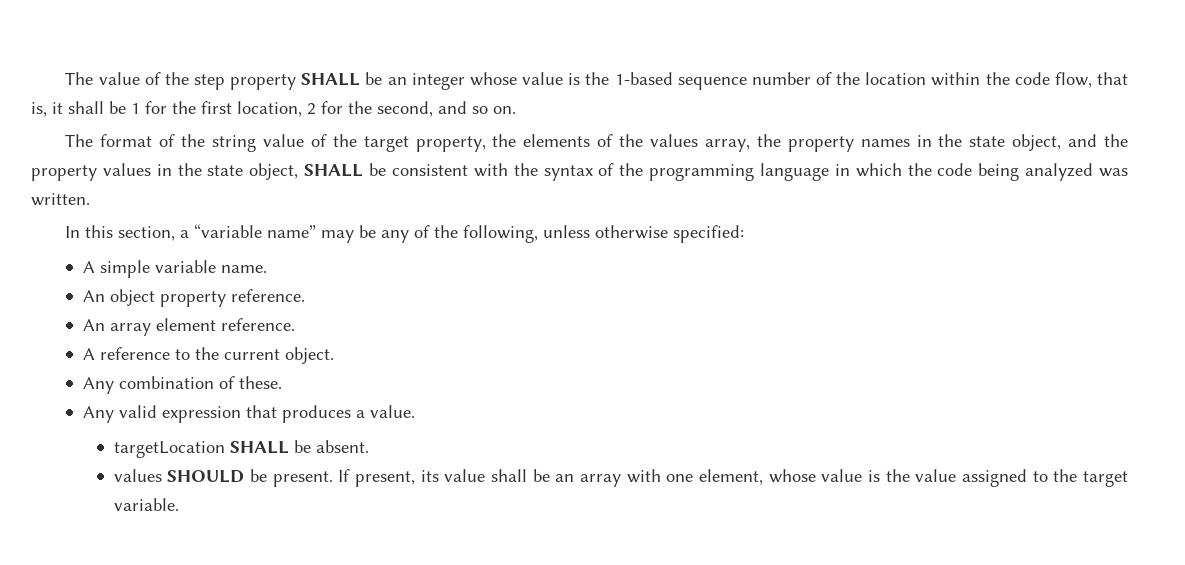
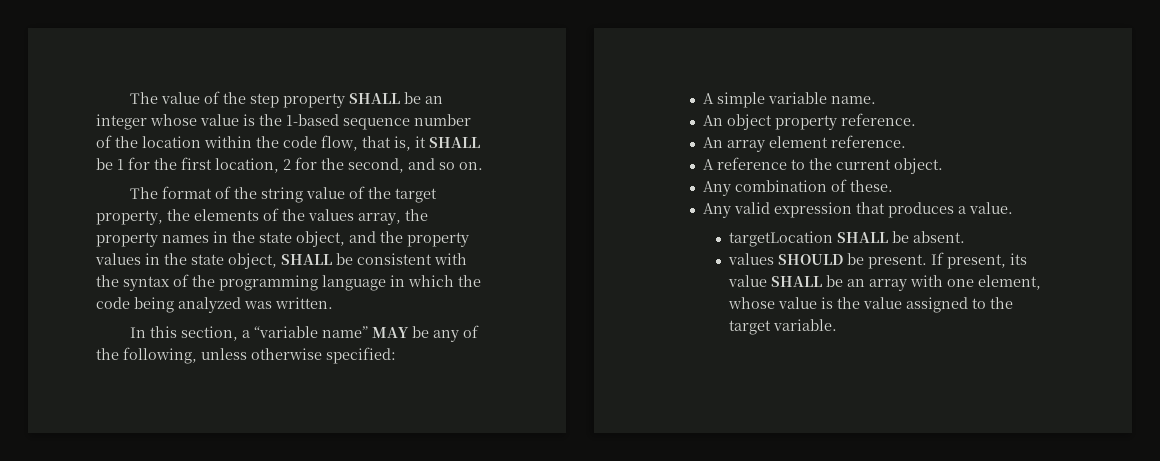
- The value of the step property SHALL be an integer whose value is the 1-based sequence number of the location within the code flow, that is, it shall be 1 for the first location, 2 for the second, and so on.
+ The value of the step property SHALL be an integer whose value is the 1-based sequence number of the location within the code flow, that is, it SHALL be 1 for the first location, 2 for the second, and so on.
- In this section, a “variable name” may be any of the following, unless otherwise specified:
+ In this section, a “variable name” MAY be any of the following, unless otherwise specified:
- If present, its value shall be an array with one element, whose value is the value assigned to the target variable.
+ If present, its value SHALL be an array with one element, whose value is the value assigned to the target variable.

